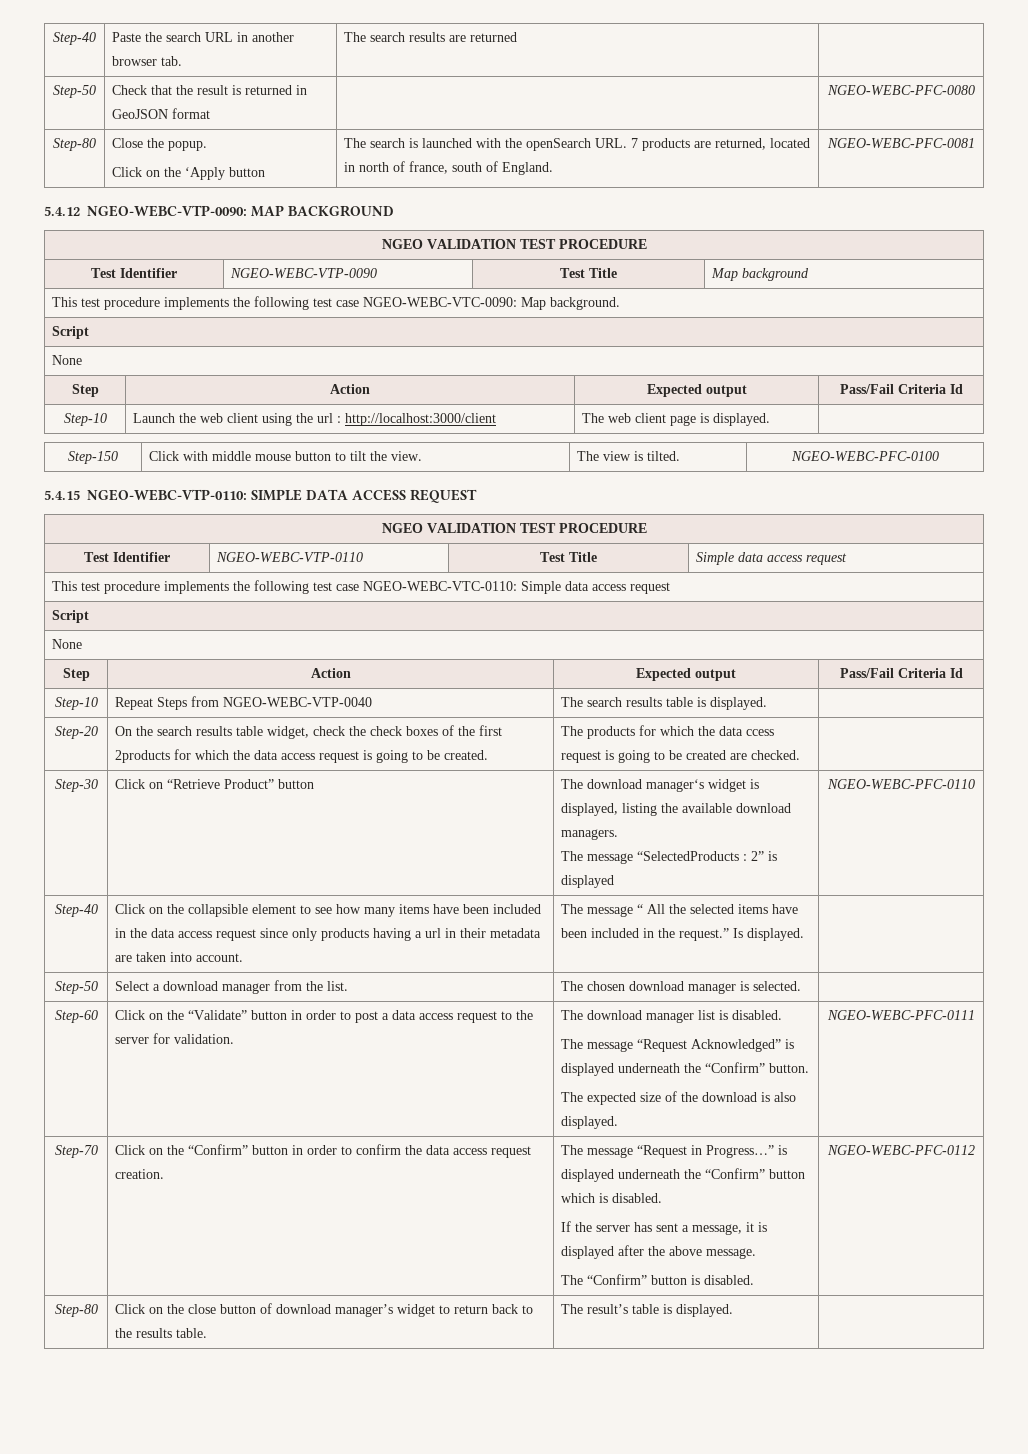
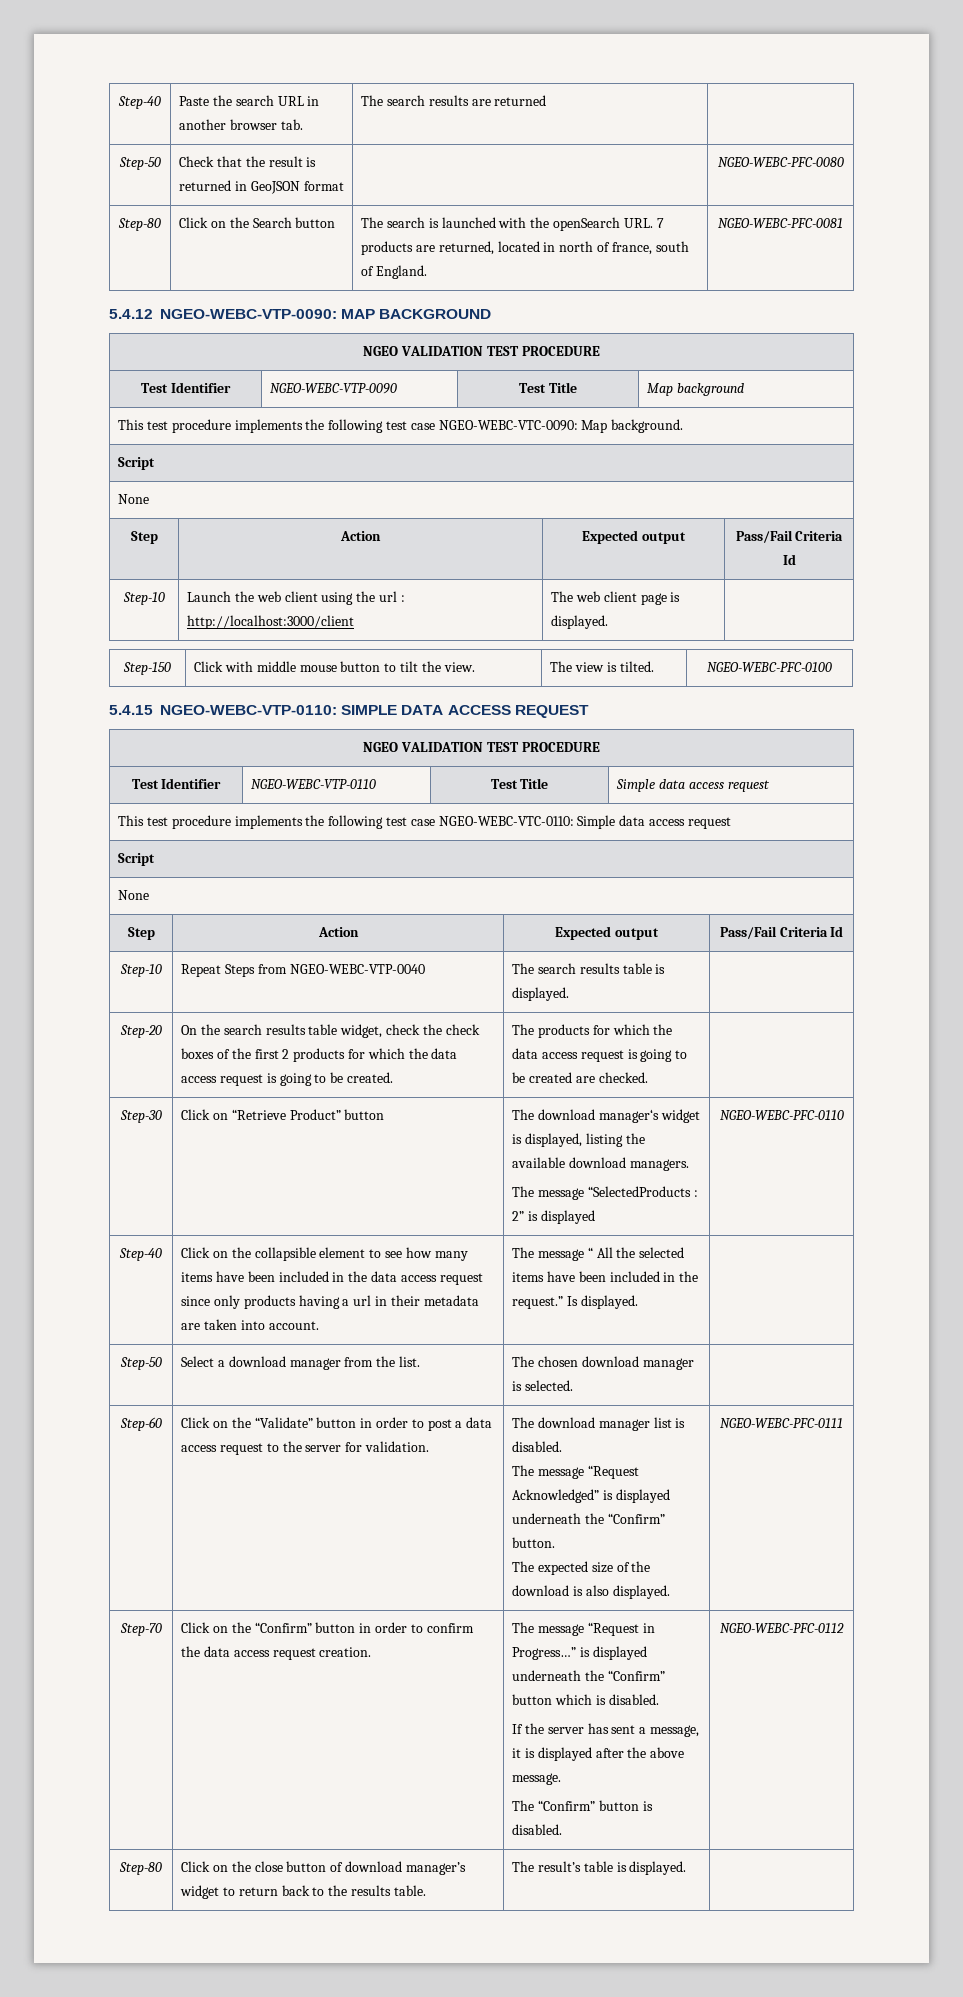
- Step-80 | Close the popup.
- Click on the ‘Apply button | The search is launched with the openSearch URL. 7 products are returned, located in north of france, south of England. | NGEO-WEBC-PFC-0081
+ Step-80 | Click on the Search button | The search is launched with the openSearch URL. 7 products are returned, located in north of france, south of England. | NGEO-WEBC-PFC-0081
- On the search results table widget, check the check boxes of the first 2products for which the data access request is going to be created.
+ On the search results table widget, check the check boxes of the first 2 products for which the data access request is going to be created.
- The products for which the data ccess request is going to be created are checked.
+ The products for which the data access request is going to be created are checked.

